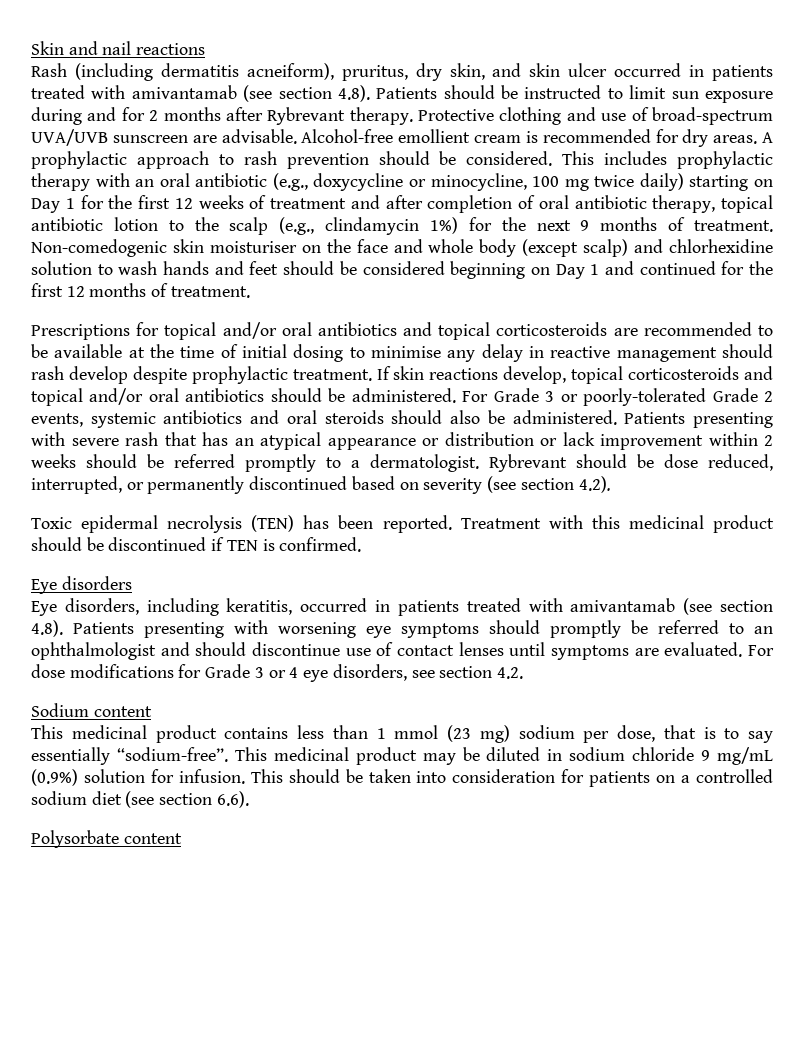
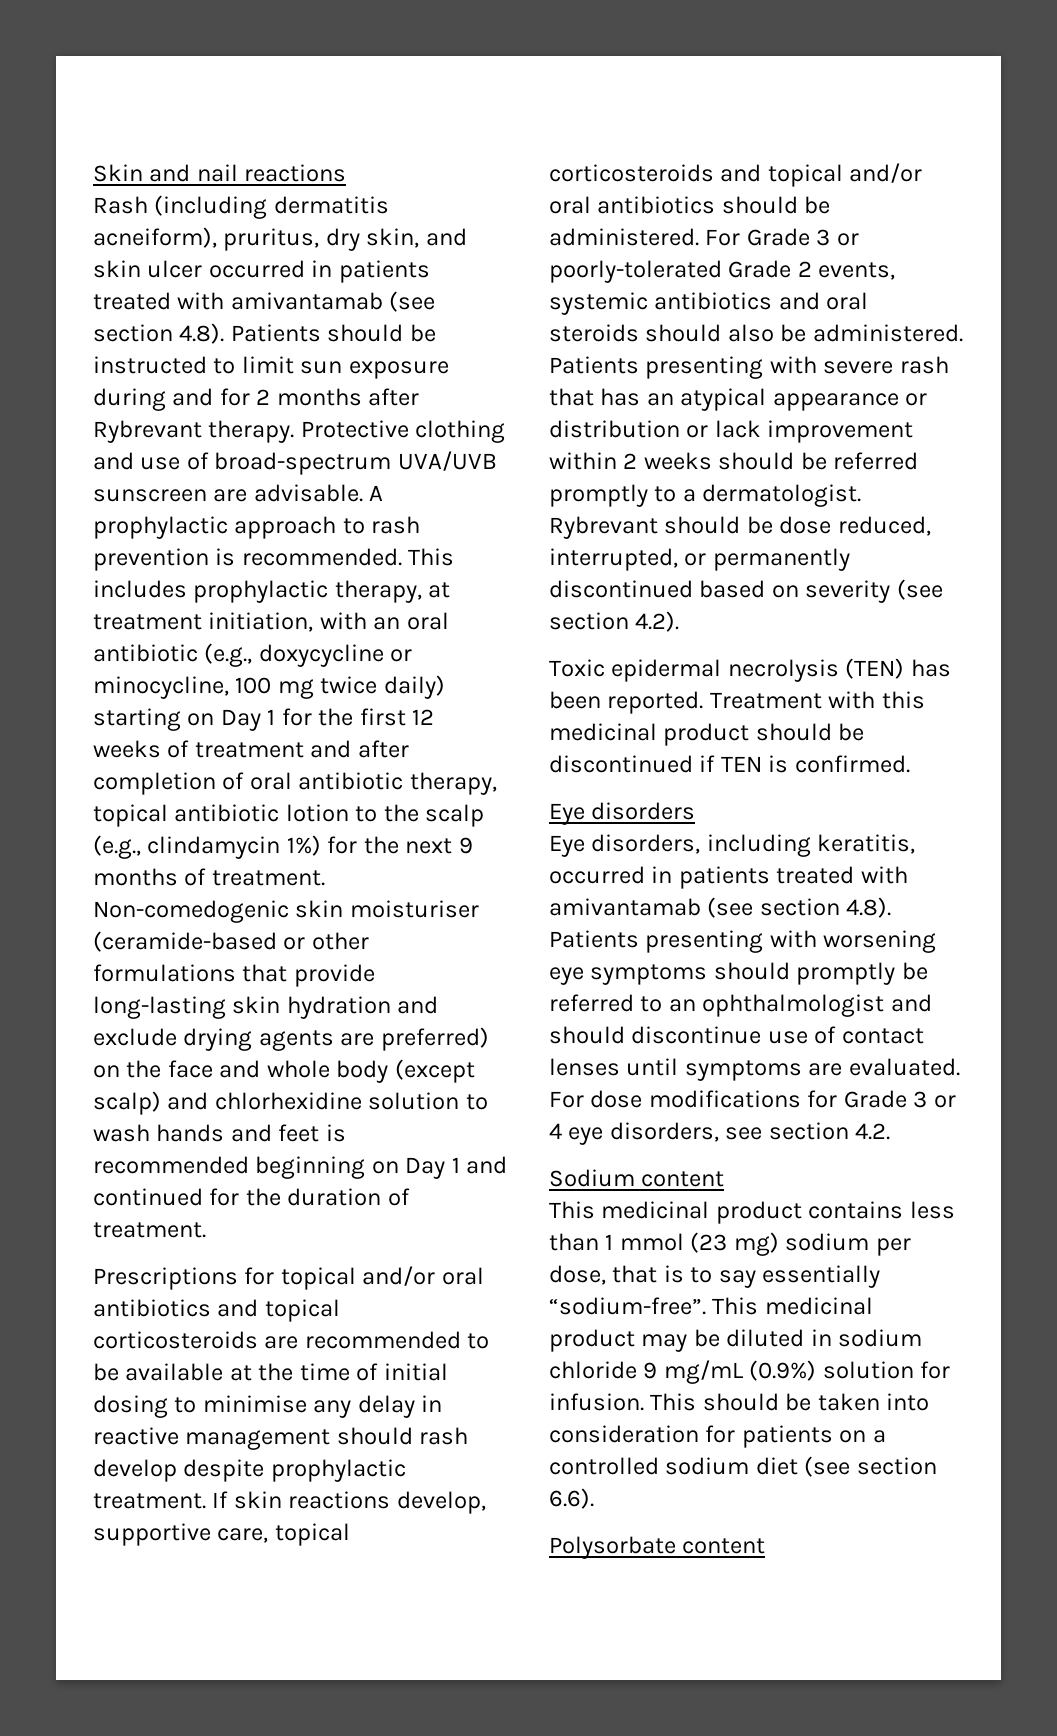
- Alcohol-free emollient cream is recommended for dry areas.
- A prophylactic approach to rash prevention should be considered. This includes prophylactic therapy with an oral antibiotic (e.g., doxycycline or minocycline, 100 mg twice daily) starting on Day 1 for the first 12 weeks of treatment and after completion of oral antibiotic therapy, topical antibiotic lotion to the scalp (e.g., clindamycin 1%) for the next 9 months of treatment.
+ A prophylactic approach to rash prevention is recommended. This includes prophylactic therapy, at treatment initiation, with an oral antibiotic (e.g., doxycycline or minocycline, 100 mg twice daily) starting on Day 1 for the first 12 weeks of treatment and after completion of oral antibiotic therapy, topical antibiotic lotion to the scalp (e.g., clindamycin 1%) for the next 9 months of treatment.
- Non-comedogenic skin moisturiser on the face and whole body (except scalp) and chlorhexidine solution to wash hands and feet should be considered beginning on Day 1 and continued for the first 12 months of treatment.
+ Non-comedogenic skin moisturiser (ceramide-based or other formulations that provide long-lasting skin hydration and exclude drying agents are preferred) on the face and whole body (except scalp) and chlorhexidine solution to wash hands and feet is recommended beginning on Day 1 and continued for the duration of treatment.
- If skin reactions develop, topical corticosteroids and topical and/or oral antibiotics should be administered.
+ If skin reactions develop, supportive care, topical corticosteroids and topical and/or oral antibiotics should be administered.

